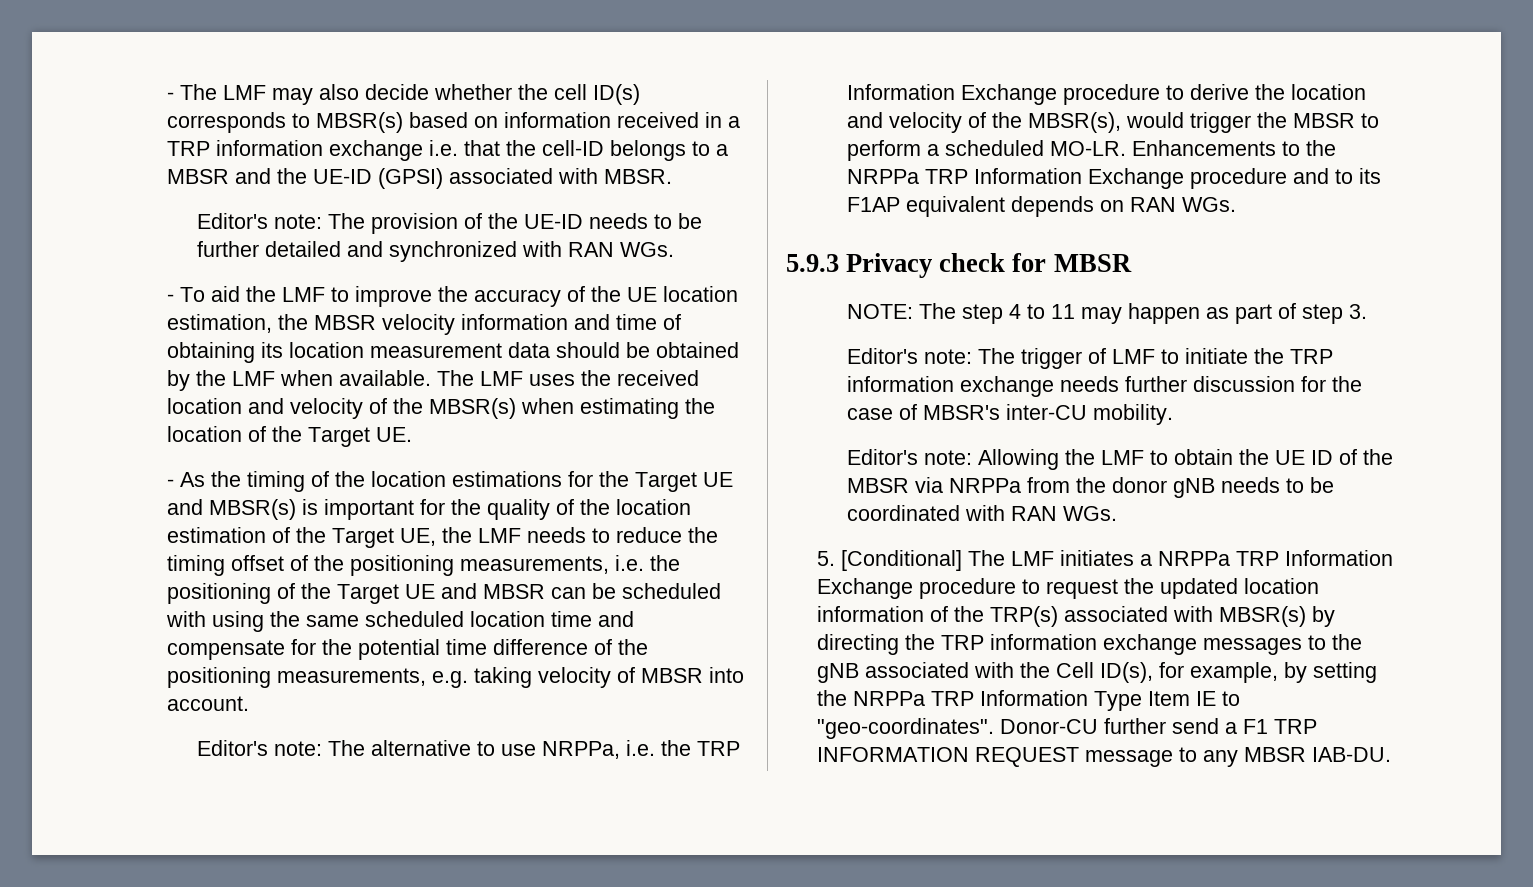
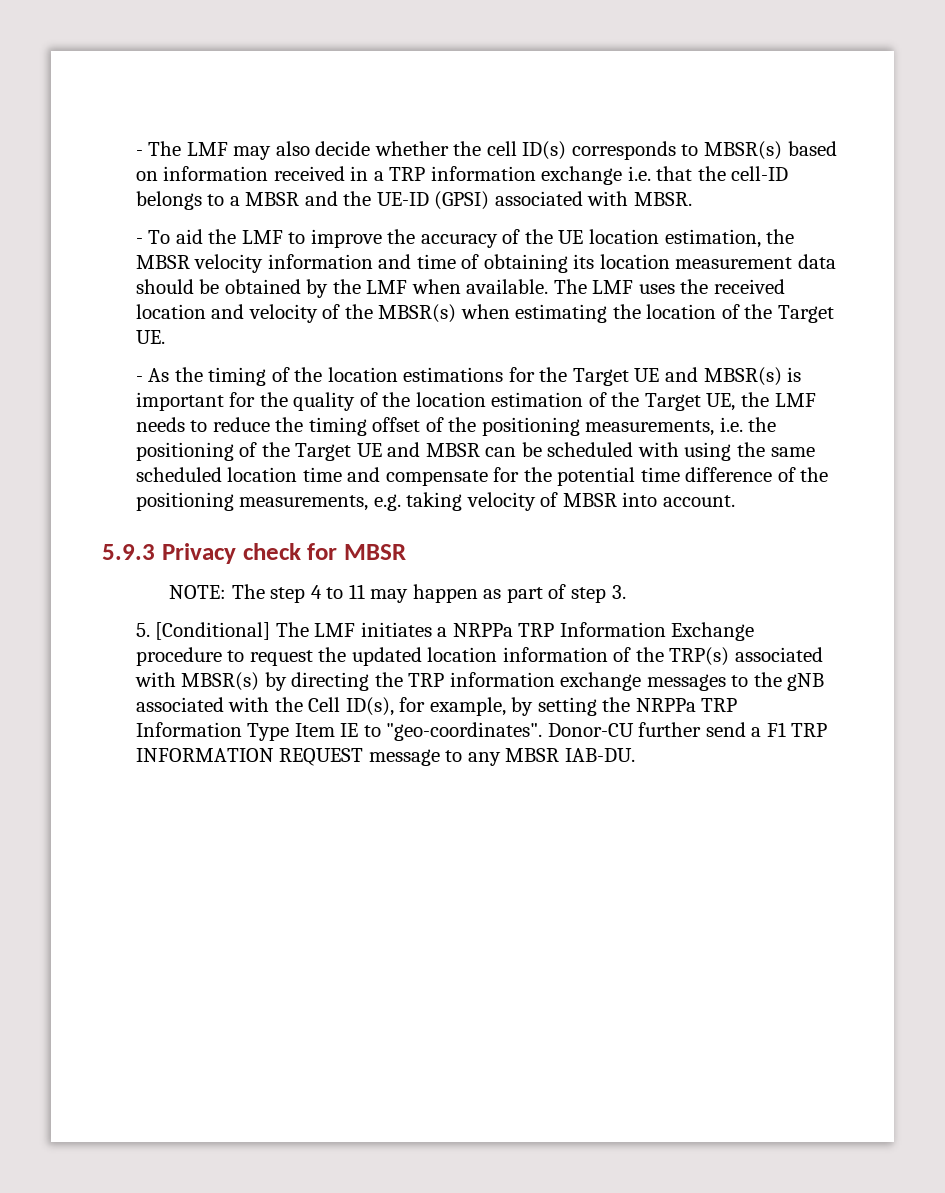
- Editor's note: The provision of the UE-ID needs to be further detailed and synchronized with RAN WGs.
- Editor's note: The alternative to use NRPPa, i.e. the TRP Information Exchange procedure to derive the location and velocity of the MBSR(s), would trigger the MBSR to perform a scheduled MO-LR. Enhancements to the NRPPa TRP Information Exchange procedure and to its F1AP equivalent depends on RAN WGs.
- Editor's note: The trigger of LMF to initiate the TRP information exchange needs further discussion for the case of MBSR's inter-CU mobility.
- Editor's note: Allowing the LMF to obtain the UE ID of the MBSR via NRPPa from the donor gNB needs to be coordinated with RAN WGs.

